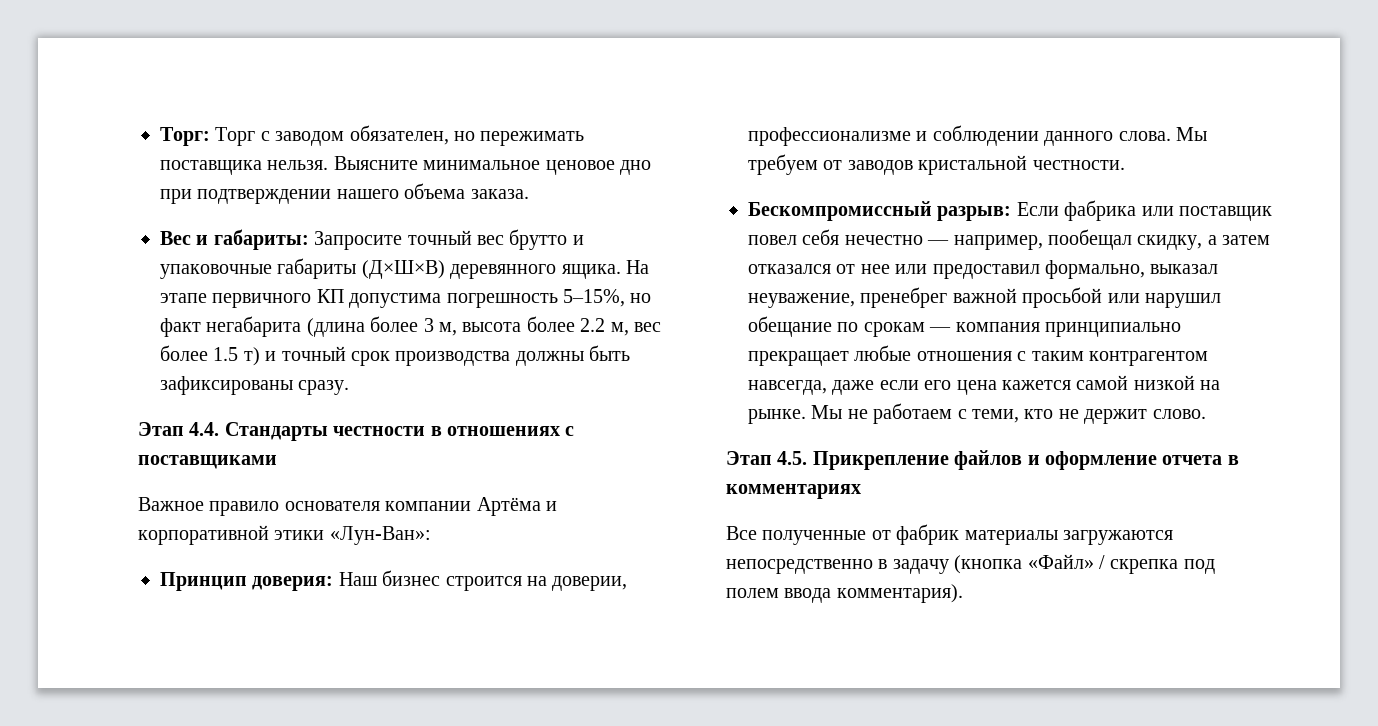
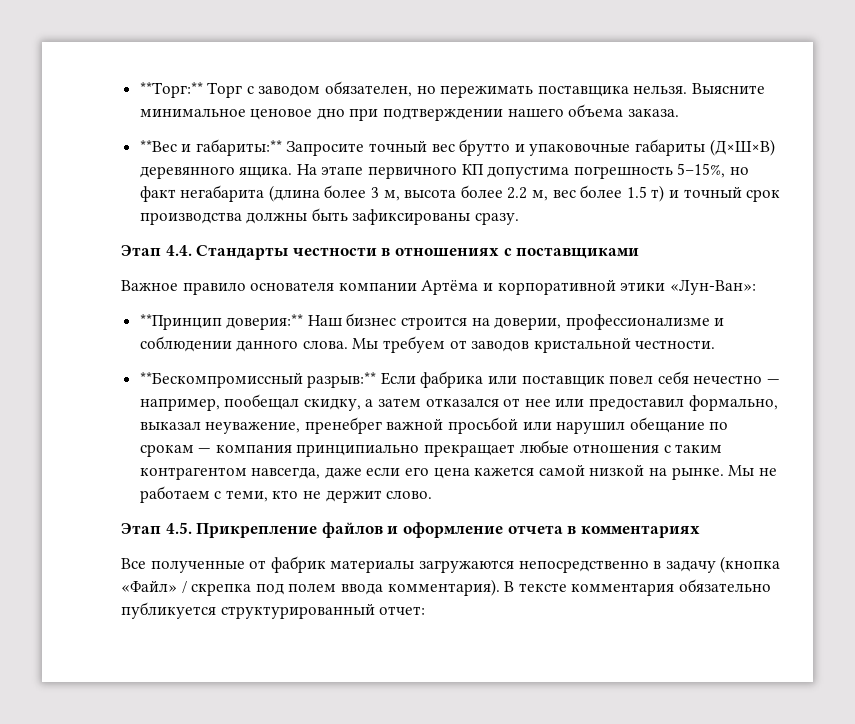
- Торг: Торг с заводом обязателен, но пережимать поставщика нельзя.
+ **Торг:** Торг с заводом обязателен, но пережимать поставщика нельзя.
- Вес и габариты: Запросите точный вес брутто и упаковочные габариты (Д×Ш×В) деревянного ящика.
+ **Вес и габариты:** Запросите точный вес брутто и упаковочные габариты (Д×Ш×В) деревянного ящика.
- Принцип доверия: Наш бизнес строится на доверии, профессионализме и соблюдении данного слова.
+ **Принцип доверия:** Наш бизнес строится на доверии, профессионализме и соблюдении данного слова.
- Бескомпромиссный разрыв: Если фабрика или поставщик повел себя нечестно — например, пообещал скидку, а затем отказался от нее или предоставил формально, выказал неуважение, пренебрег важной просьбой или нарушил обещание по срокам — компания принципиально прекращает любые отношения с таким контрагентом навсегда, даже если его цена кажется самой низкой на рынке.
+ **Бескомпромиссный разрыв:** Если фабрика или поставщик повел себя нечестно — например, пообещал скидку, а затем отказался от нее или предоставил формально, выказал неуважение, пренебрег важной просьбой или нарушил обещание по срокам — компания принципиально прекращает любые отношения с таким контрагентом навсегда, даже если его цена кажется самой низкой на рынке.
+ В тексте комментария обязательно публикуется структурированный отчет:

